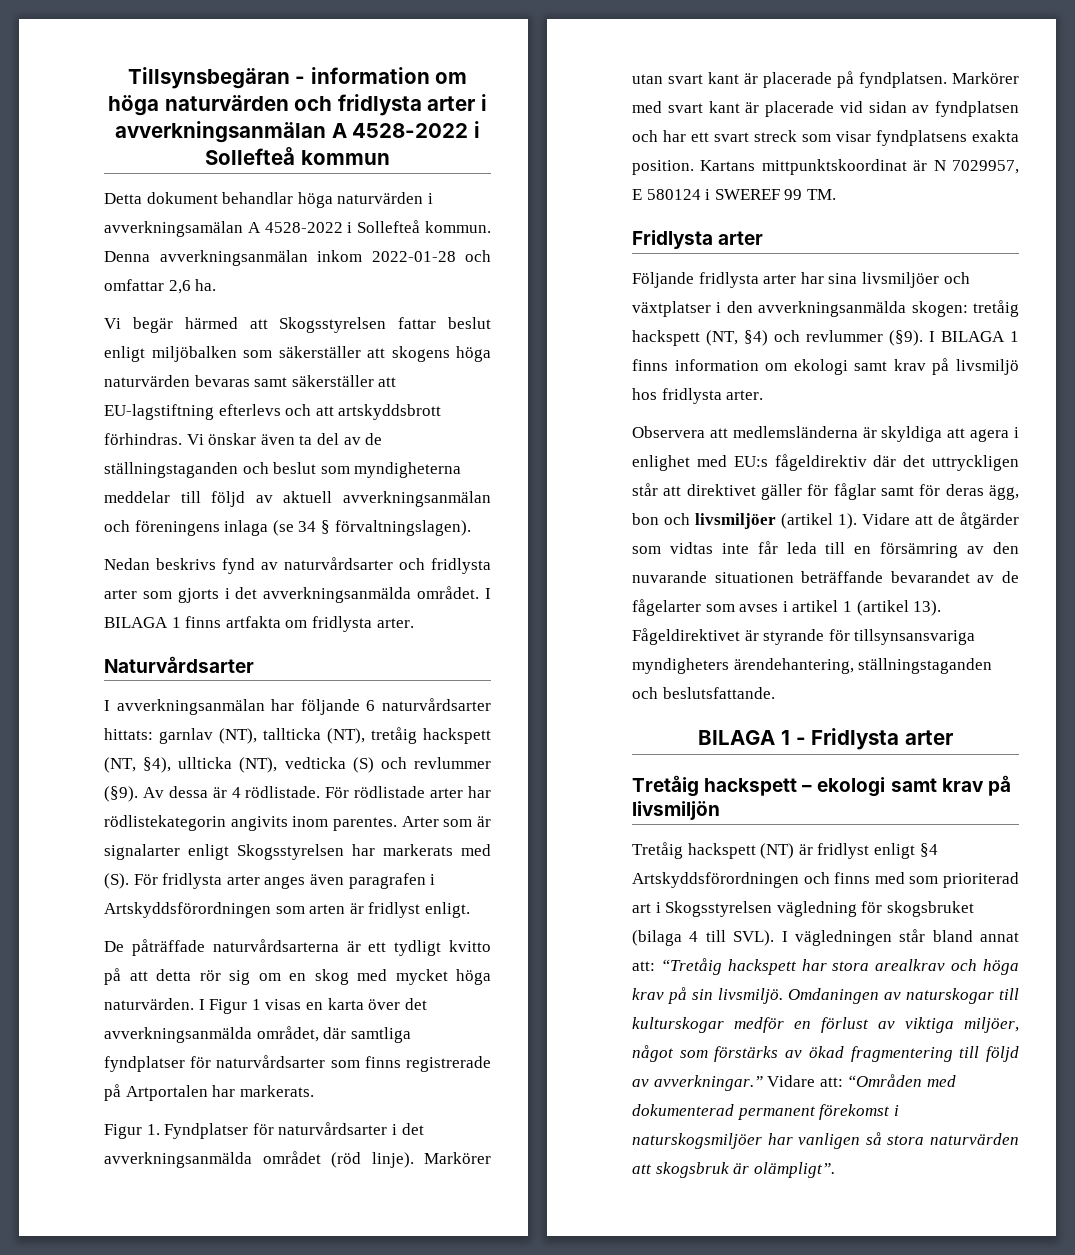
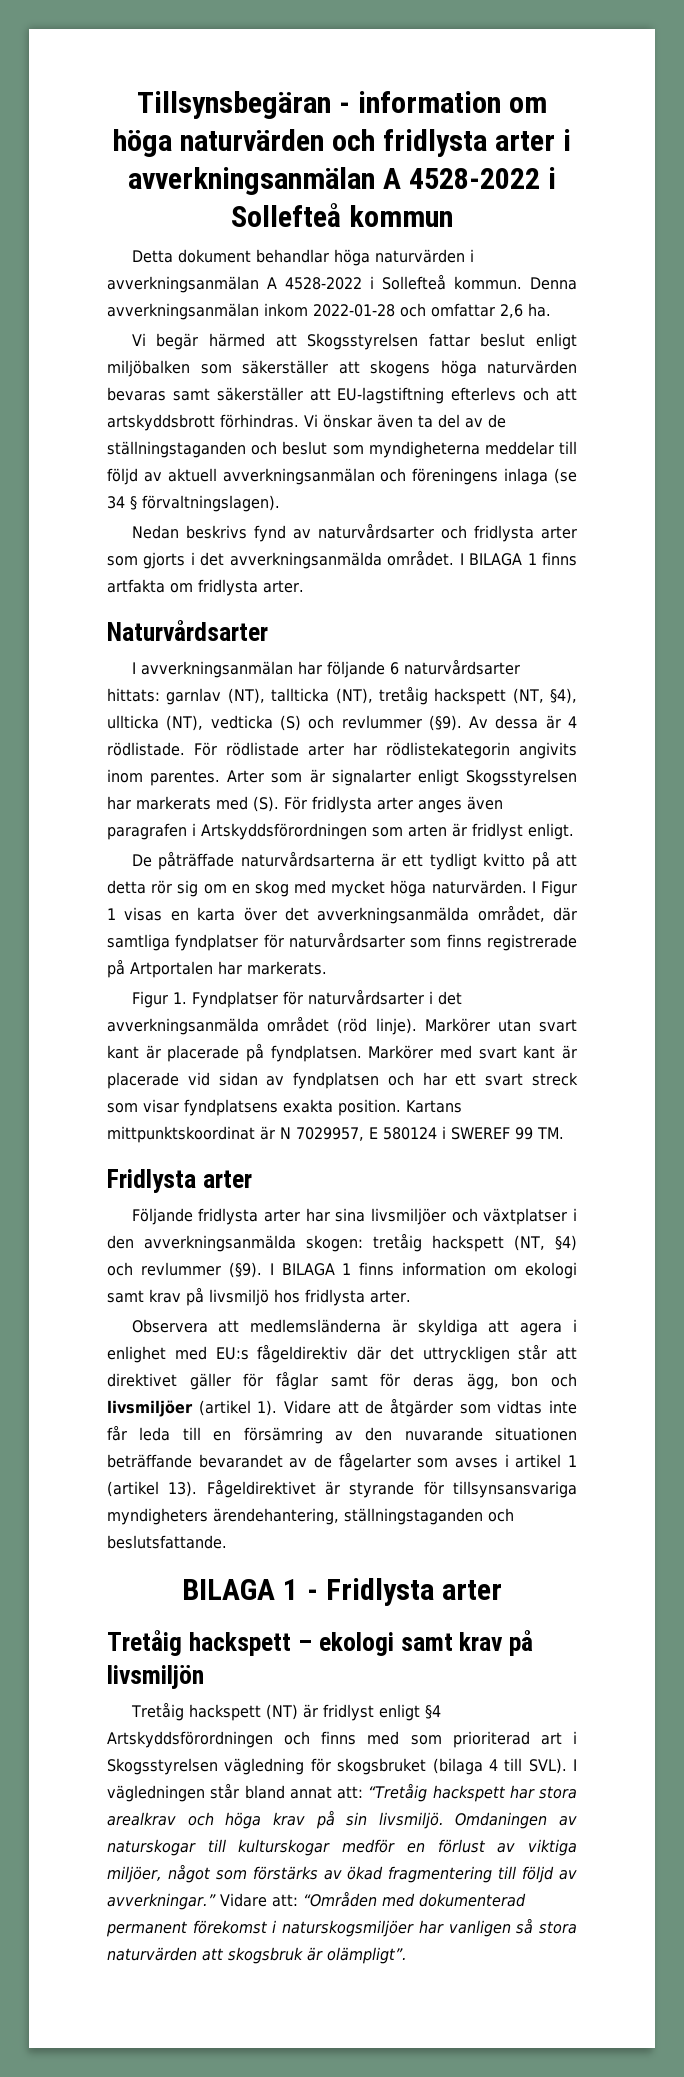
- Detta dokument behandlar höga naturvärden i avverkningsamälan A 4528-2022 i Sollefteå kommun.
+ Detta dokument behandlar höga naturvärden i avverkningsanmälan A 4528-2022 i Sollefteå kommun.

